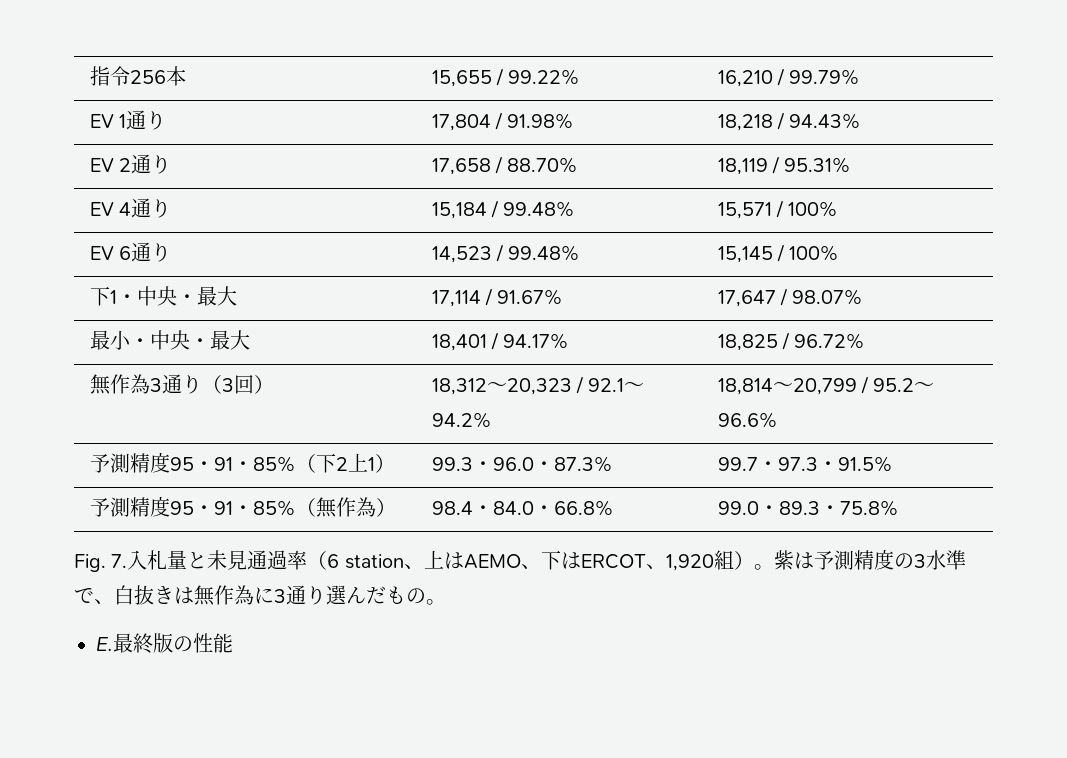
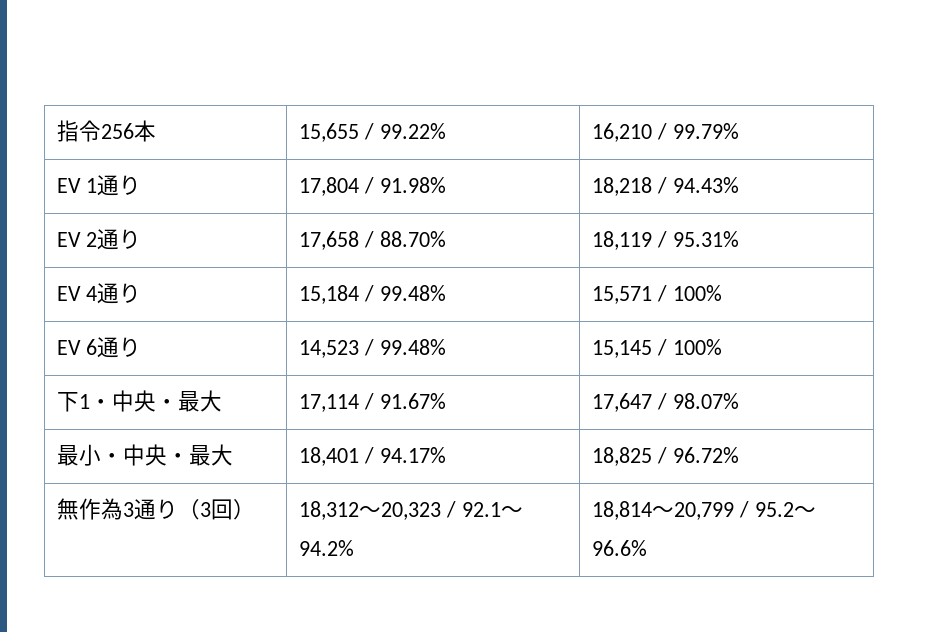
- 予測精度95・91・85%（下2上1） | 99.3・96.0・87.3% | 99.7・97.3・91.5%
- 予測精度95・91・85%（無作為） | 98.4・84.0・66.8% | 99.0・89.3・75.8%
- Fig. 7.入札量と未見通過率（6 station、上はAEMO、下はERCOT、1,920組）。紫は予測精度の3水準で、白抜きは無作為に3通り選んだもの。
- E.最終版の性能

